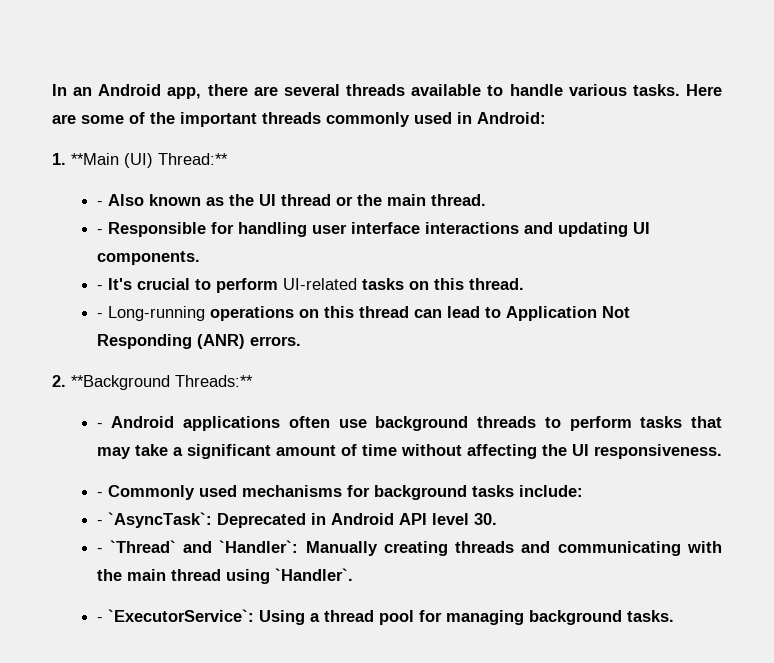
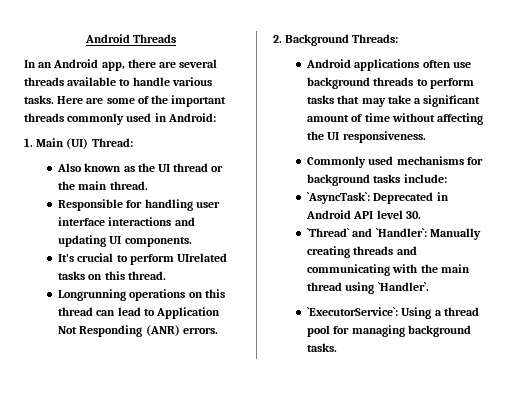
+ Android Threads
- 1. **Main (UI) Thread:**
- - Also known as the UI thread or the main thread.
+ 1. Main (UI) Thread:
+ Also known as the UI thread or the main thread.
- - Responsible for handling user interface interactions and updating UI components.
+ Responsible for handling user interface interactions and updating UI components.
- - It's crucial to perform UI-related tasks on this thread.
+ It's crucial to perform UIrelated tasks on this thread.
- - Long-running operations on this thread can lead to Application Not Responding (ANR) errors.
+ Longrunning operations on this thread can lead to Application Not Responding (ANR) errors.
- 2. **Background Threads:**
- - Android applications often use background threads to perform tasks that may take a significant amount of time without affecting the UI responsiveness.
+ 2. Background Threads:
+ Android applications often use background threads to perform tasks that may take a significant amount of time without affecting the UI responsiveness.
- - Commonly used mechanisms for background tasks include:
+ Commonly used mechanisms for background tasks include:
- - `AsyncTask`: Deprecated in Android API level 30.
+ `AsyncTask`: Deprecated in Android API level 30.
- - `Thread` and `Handler`: Manually creating threads and communicating with the main thread using `Handler`.
+ `Thread` and `Handler`: Manually creating threads and communicating with the main thread using `Handler`.
- - `ExecutorService`: Using a thread pool for managing background tasks.
+ `ExecutorService`: Using a thread pool for managing background tasks.

